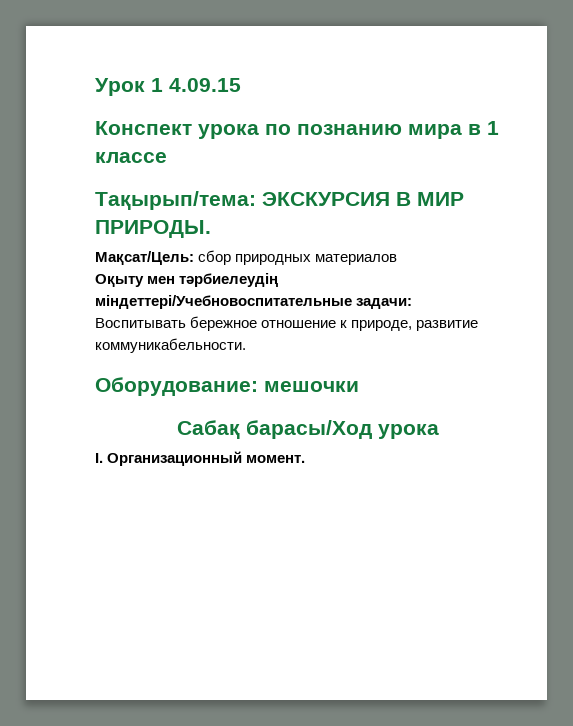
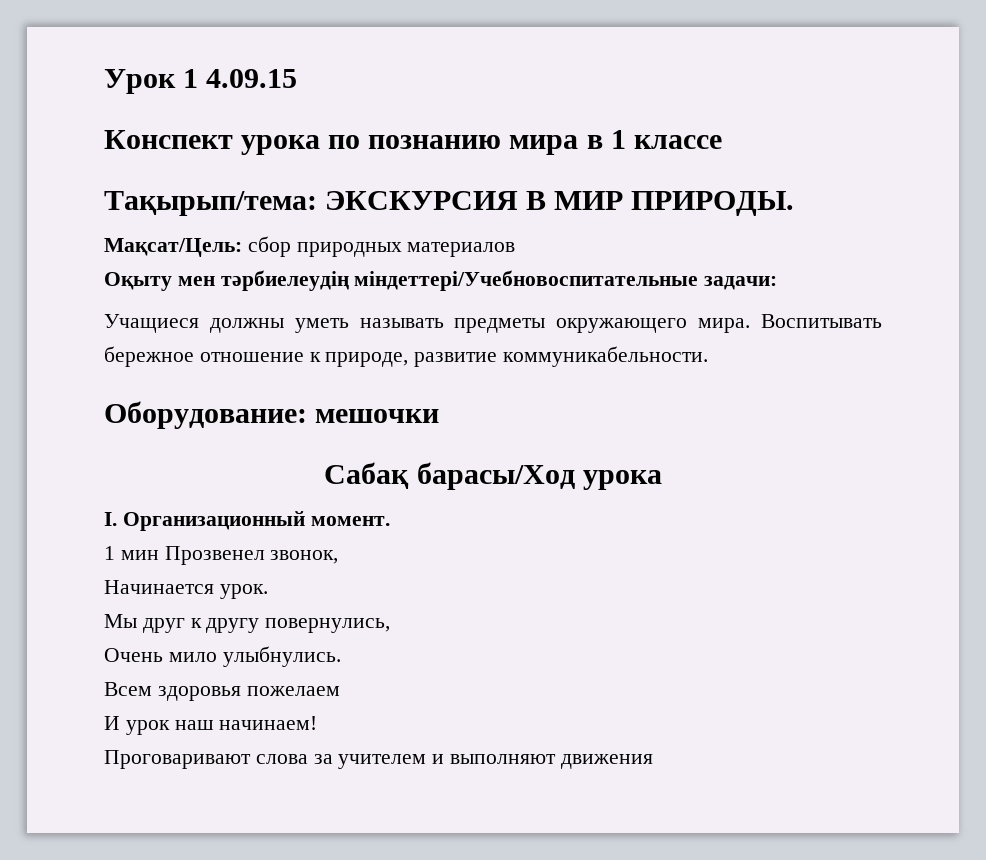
+ Учащиеся должны уметь называть предметы окружающего мира.
+ 1 мин Прозвенел звонок,
+ Начинается урок.
+ Мы друг к другу повернулись,
+ Очень мило улыбнулись.
+ Всем здоровья пожелаем
+ И урок наш начинаем!
+ Проговаривают слова за учителем и выполняют движения

